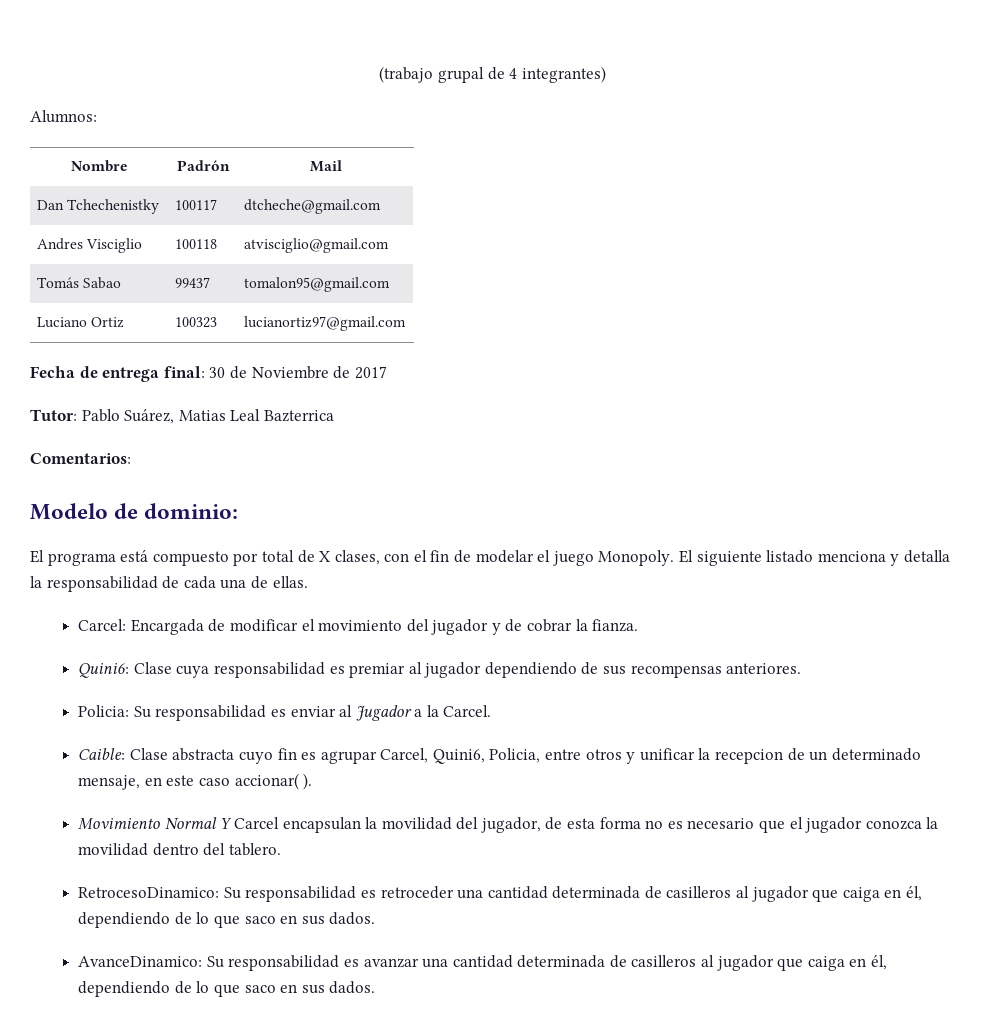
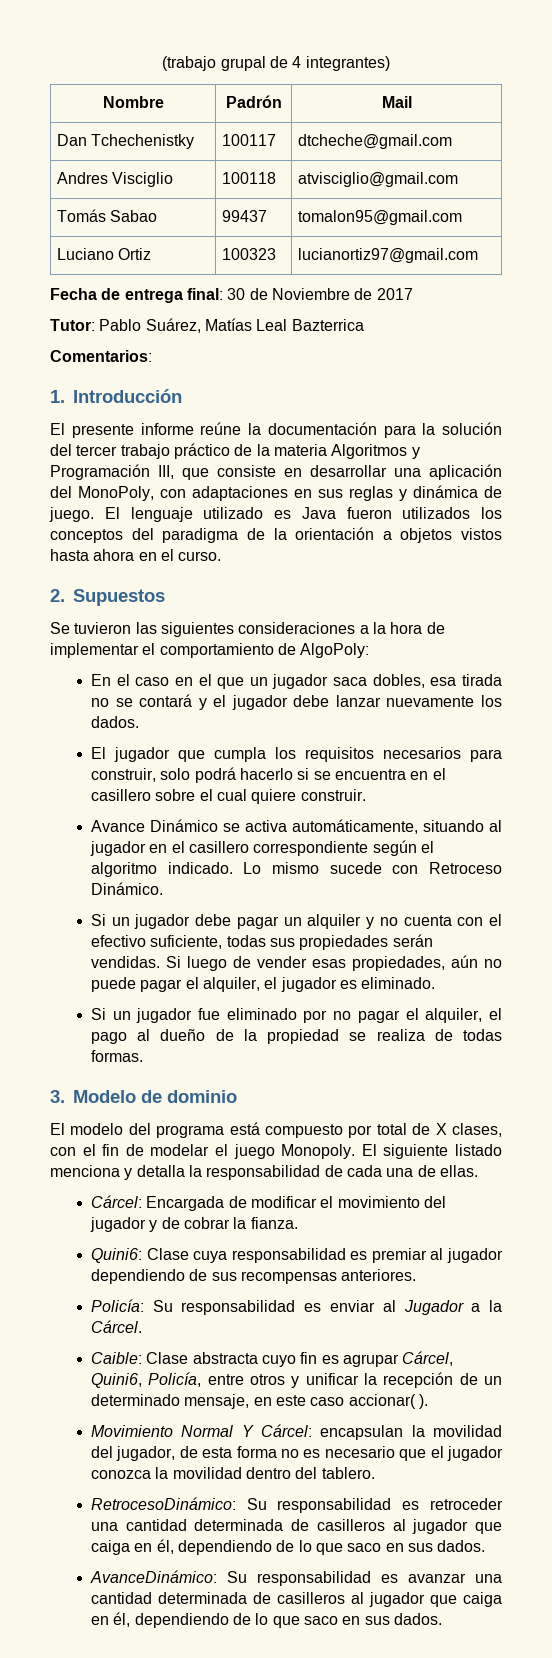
- Alumnos:
- Tutor: Pablo Suárez, Matias Leal Bazterrica
+ Tutor: Pablo Suárez, Matías Leal Bazterrica
- Modelo de dominio:
- El programa está compuesto por total de X clases, con el fin de modelar el juego Monopoly.
+ 1. Introducción
+ El presente informe reúne la documentación para la solución del tercer trabajo práctico de la materia Algoritmos y Programación III, que consiste en desarrollar una aplicación del MonoPoly, con adaptaciones en sus reglas y dinámica de juego. El lenguaje utilizado es Java fueron utilizados los conceptos del paradigma de la orientación a objetos vistos hasta ahora en el curso.
+ 2. Supuestos
+ Se tuvieron las siguientes consideraciones a la hora de implementar el comportamiento de AlgoPoly:
+ En el caso en el que un jugador saca dobles, esa tirada no se contará y el jugador debe lanzar nuevamente los dados.
+ El jugador que cumpla los requisitos necesarios para construir, solo podrá hacerlo si se encuentra en el casillero sobre el cual quiere construir.
+ Avance Dinámico se activa automáticamente, situando al jugador en el casillero correspondiente según el algoritmo indicado. Lo mismo sucede con Retroceso Dinámico.
+ Si un jugador debe pagar un alquiler y no cuenta con el efectivo suficiente, todas sus propiedades serán vendidas. Si luego de vender esas propiedades, aún no puede pagar el alquiler, el jugador es eliminado.
+ Si un jugador fue eliminado por no pagar el alquiler, el pago al dueño de la propiedad se realiza de todas formas.
+ 3. Modelo de dominio
+ El modelo del programa está compuesto por total de X clases, con el fin de modelar el juego Monopoly.
- Carcel: Encargada de modificar el movimiento del jugador y de cobrar la fianza.
+ Cárcel: Encargada de modificar el movimiento del jugador y de cobrar la fianza.
- Policia: Su responsabilidad es enviar al Jugador a la Carcel.
+ Policía: Su responsabilidad es enviar al Jugador a la Cárcel.
- Caible: Clase abstracta cuyo fin es agrupar Carcel, Quini6, Policia, entre otros y unificar la recepcion de un determinado mensaje, en este caso accionar( ).
+ Caible: Clase abstracta cuyo fin es agrupar Cárcel, Quini6, Policía, entre otros y unificar la recepción de un determinado mensaje, en este caso accionar( ).
- Movimiento Normal Y Carcel encapsulan la movilidad del jugador, de esta forma no es necesario que el jugador conozca la movilidad dentro del tablero.
+ Movimiento Normal Y Cárcel: encapsulan la movilidad del jugador, de esta forma no es necesario que el jugador conozca la movilidad dentro del tablero.
- RetrocesoDinamico: Su responsabilidad es retroceder una cantidad determinada de casilleros al jugador que caiga en él, dependiendo de lo que saco en sus dados.
+ RetrocesoDinámico: Su responsabilidad es retroceder una cantidad determinada de casilleros al jugador que caiga en él, dependiendo de lo que saco en sus dados.
- AvanceDinamico: Su responsabilidad es avanzar una cantidad determinada de casilleros al jugador que caiga en él, dependiendo de lo que saco en sus dados.
+ AvanceDinámico: Su responsabilidad es avanzar una cantidad determinada de casilleros al jugador que caiga en él, dependiendo de lo que saco en sus dados.

